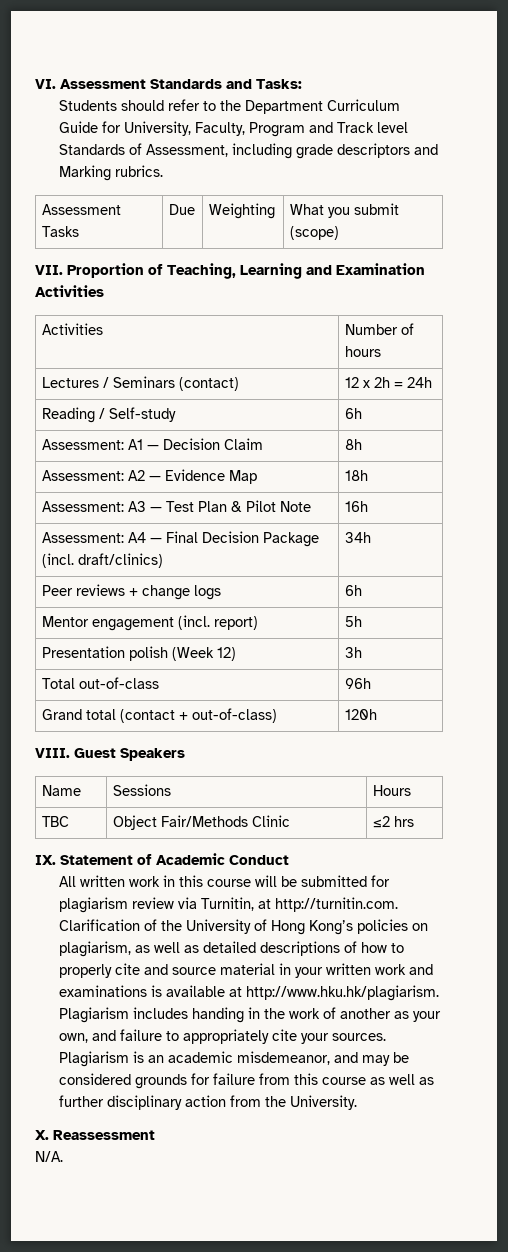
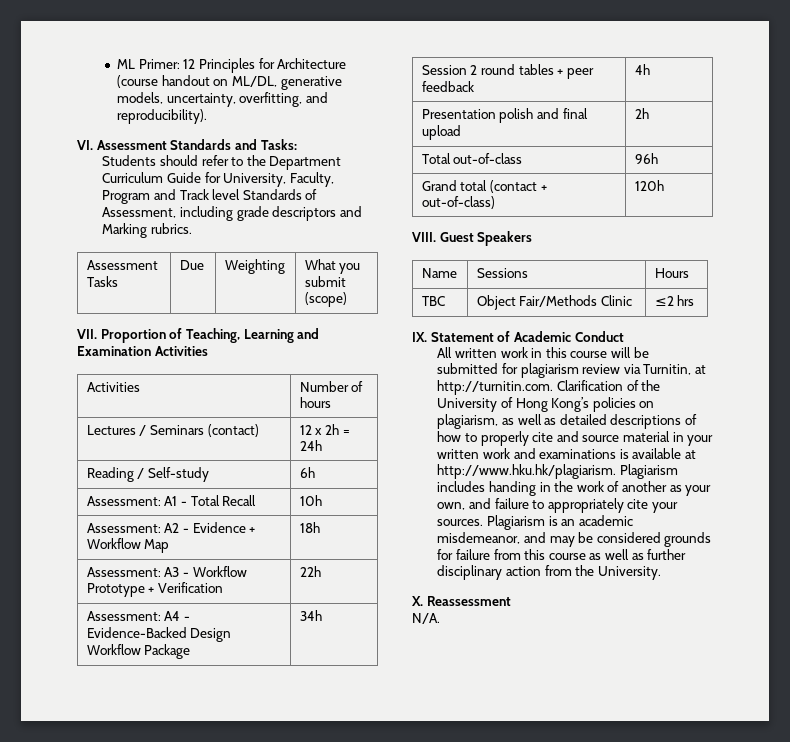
+ ML Primer: 12 Principles for Architecture (course handout on ML/DL, generative models, uncertainty, overfitting, and reproducibility).
- Assessment: A1 — Decision Claim | 8h
- Assessment: A2 — Evidence Map | 18h
- Assessment: A3 — Test Plan & Pilot Note | 16h
- Assessment: A4 — Final Decision Package (incl. draft/clinics) | 34h
+ Assessment: A1 - Total Recall | 10h
+ Assessment: A2 - Evidence + Workflow Map | 18h
+ Assessment: A3 - Workflow Prototype + Verification | 22h
+ Assessment: A4 - Evidence-Backed Design Workflow Package | 34h
- Peer reviews + change logs | 6h
- Mentor engagement (incl. report) | 5h
- Presentation polish (Week 12) | 3h
+ Session 2 round tables + peer feedback | 4h
+ Presentation polish and final upload | 2h

